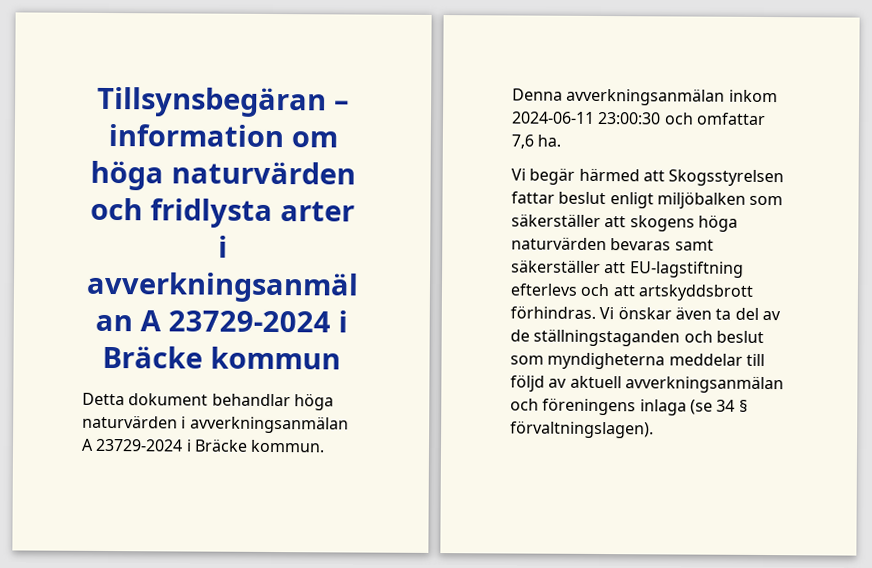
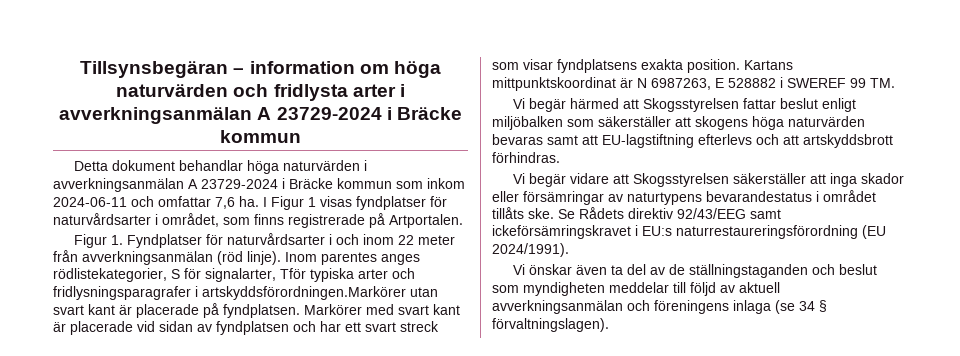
- Detta dokument behandlar höga naturvärden i avverkningsanmälan A 23729-2024 i Bräcke kommun. Denna avverkningsanmälan inkom 2024-06-11 23:00:30 och omfattar 7,6 ha.
+ Detta dokument behandlar höga naturvärden i avverkningsanmälan A 23729-2024 i Bräcke kommun som inkom 2024-06-11 och omfattar 7,6 ha. I Figur 1 visas fyndplatser för naturvårdsarter i området, som finns registrerade på Artportalen.
+ Figur 1. Fyndplatser för naturvårdsarter i och inom 22 meter från avverkningsanmälan (röd linje). Inom parentes anges rödlistekategorier, S för signalarter, Tför typiska arter och fridlysningsparagrafer i artskyddsförordningen.Markörer utan svart kant är placerade på fyndplatsen. Markörer med svart kant är placerade vid sidan av fyndplatsen och har ett svart streck som visar fyndplatsens exakta position. Kartans mittpunktskoordinat är N 6987263, E 528882 i SWEREF 99 TM.
- Vi begär härmed att Skogsstyrelsen fattar beslut enligt miljöbalken som säkerställer att skogens höga naturvärden bevaras samt säkerställer att EU-lagstiftning efterlevs och att artskyddsbrott förhindras. Vi önskar även ta del av de ställningstaganden och beslut som myndigheterna meddelar till följd av aktuell avverkningsanmälan och föreningens inlaga (se 34 § förvaltningslagen).
+ Vi begär härmed att Skogsstyrelsen fattar beslut enligt miljöbalken som säkerställer att skogens höga naturvärden bevaras samt att EU-lagstiftning efterlevs och att artskyddsbrott förhindras.
+ Vi begär vidare att Skogsstyrelsen säkerställer att inga skador eller försämringar av naturtypens bevarandestatus i området tillåts ske. Se Rådets direktiv 92/43/EEG samt ickeförsämringskravet i EU:s naturrestaureringsförordning (EU 2024/1991).
+ Vi önskar även ta del av de ställningstaganden och beslut som myndigheten meddelar till följd av aktuell avverkningsanmälan och föreningens inlaga (se 34 § förvaltningslagen).

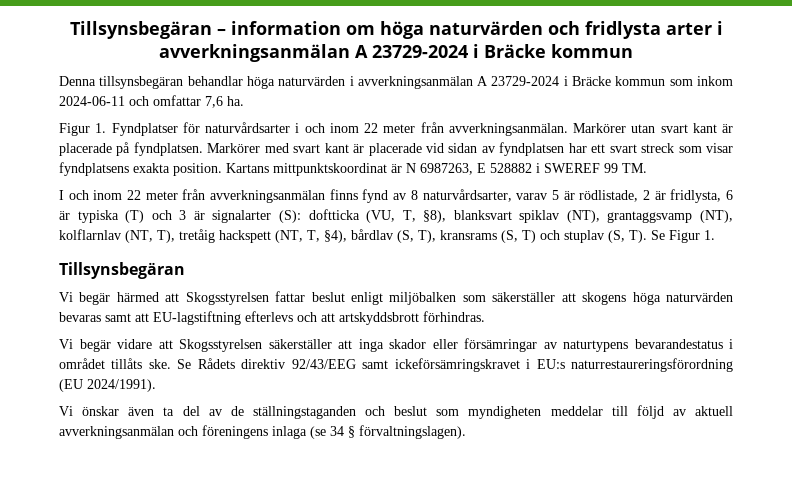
- Detta dokument behandlar höga naturvärden i avverkningsanmälan A 23729-2024 i Bräcke kommun som inkom 2024-06-11 och omfattar 7,6 ha. I Figur 1 visas fyndplatser för naturvårdsarter i området, som finns registrerade på Artportalen.
+ Denna tillsynsbegäran behandlar höga naturvärden i avverkningsanmälan A 23729-2024 i Bräcke kommun som inkom 2024-06-11 och omfattar 7,6 ha.
- Figur 1. Fyndplatser för naturvårdsarter i och inom 22 meter från avverkningsanmälan (röd linje). Inom parentes anges rödlistekategorier, S för signalarter, Tför typiska arter och fridlysningsparagrafer i artskyddsförordningen.Markörer utan svart kant är placerade på fyndplatsen.
+ Figur 1. Fyndplatser för naturvårdsarter i och inom 22 meter från avverkningsanmälan. Markörer utan svart kant är placerade på fyndplatsen.
- Markörer med svart kant är placerade vid sidan av fyndplatsen och har ett svart streck som visar fyndplatsens exakta position.
+ Markörer med svart kant är placerade vid sidan av fyndplatsen har ett svart streck som visar fyndplatsens exakta position.
+ I och inom 22 meter från avverkningsanmälan finns fynd av 8 naturvårdsarter, varav 5 är rödlistade, 2 är fridlysta, 6 är typiska (T) och 3 är signalarter (S): doftticka (VU, T, §8), blanksvart spiklav (NT), grantaggsvamp (NT), kolflarnlav (NT, T), tretåig hackspett (NT, T, §4), bårdlav (S, T), kransrams (S, T) och stuplav (S, T). Se Figur 1.
+ Tillsynsbegäran

